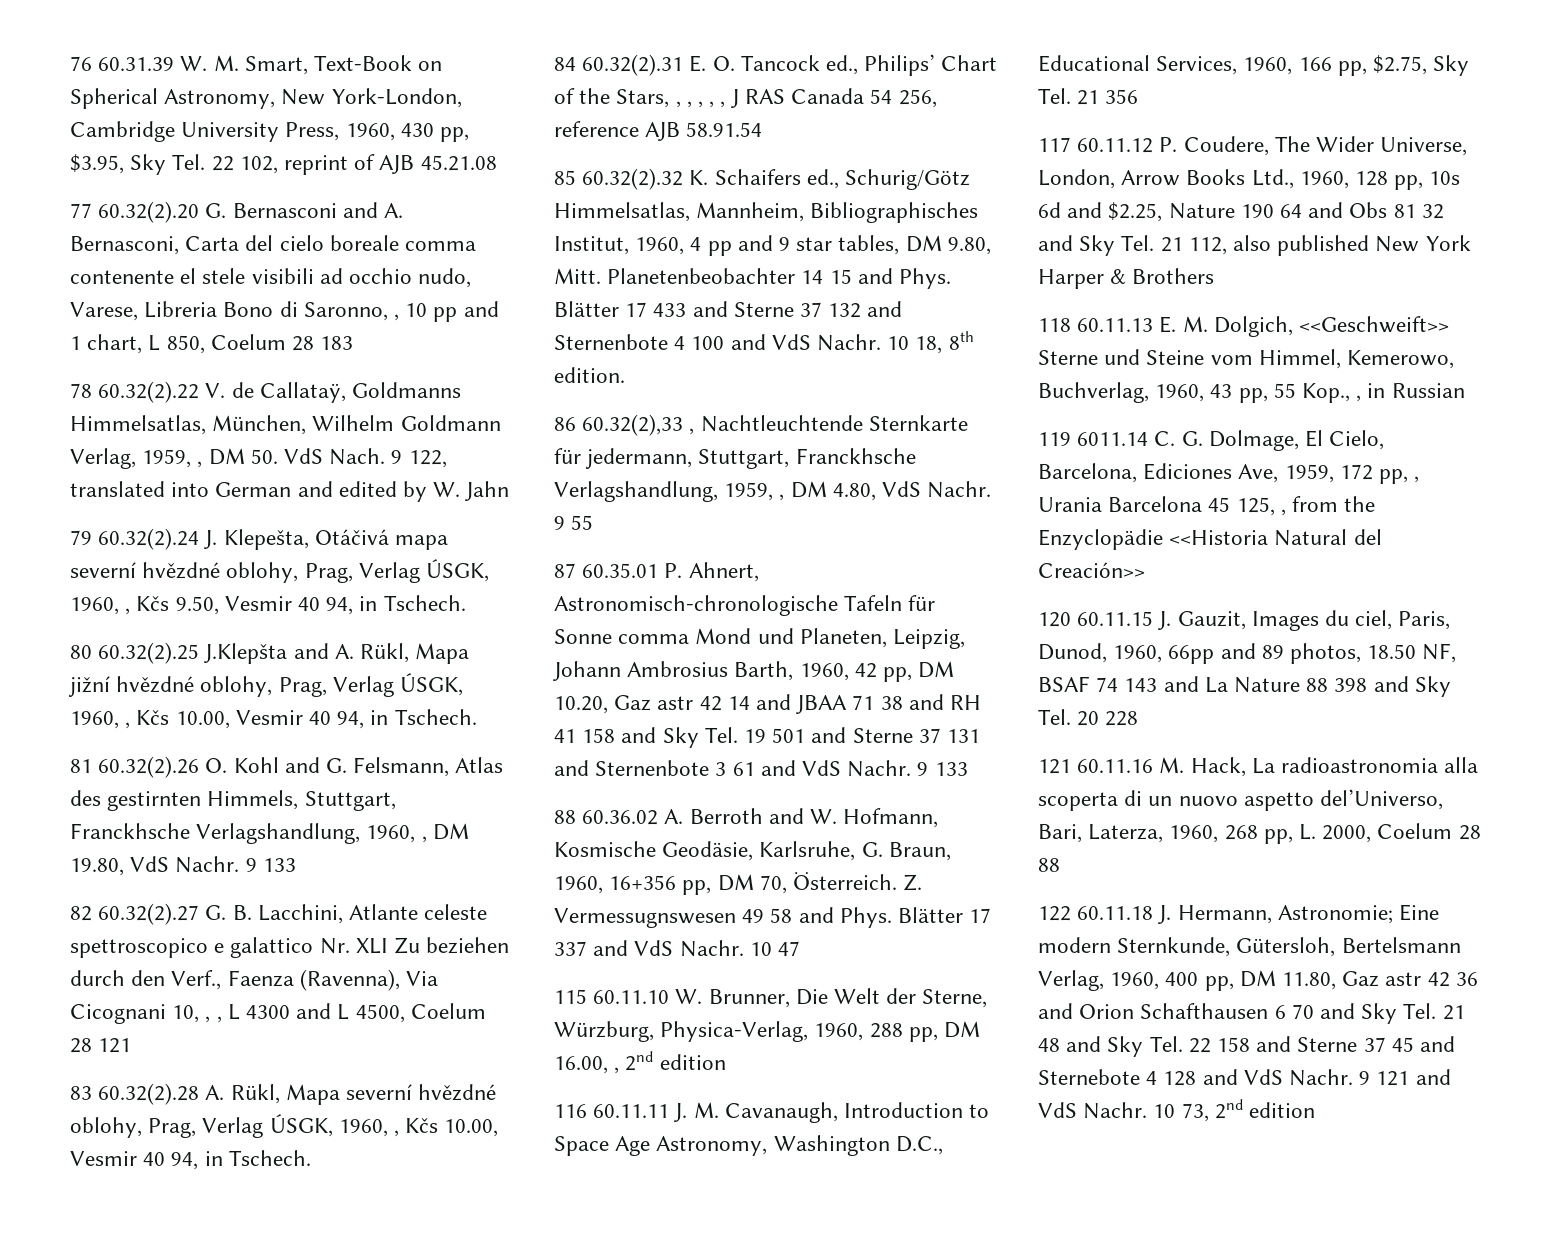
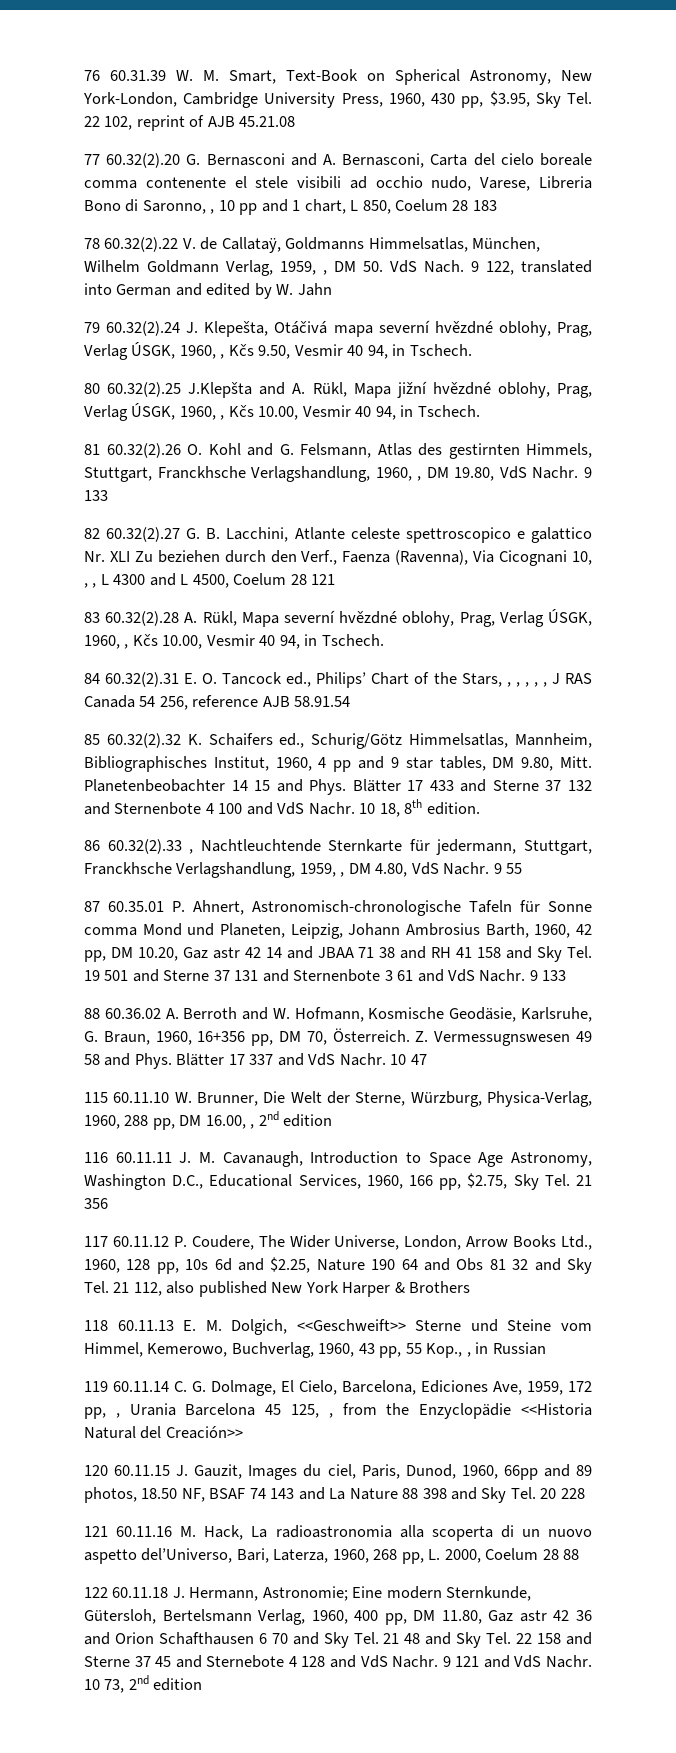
- 86 60.32(2),33 , Nachtleuchtende Sternkarte für jedermann, Stuttgart, Franckhsche Verlagshandlung, 1959, , DM 4.80, VdS Nachr.
+ 86 60.32(2).33 , Nachtleuchtende Sternkarte für jedermann, Stuttgart, Franckhsche Verlagshandlung, 1959, , DM 4.80, VdS Nachr.
- 119 6011.14 C. G. Dolmage, El Cielo, Barcelona, Ediciones Ave, 1959, 172 pp, , Urania Barcelona 45 125, , from the Enzyclopädie <<Historia Natural del Creación>>
+ 119 60.11.14 C. G. Dolmage, El Cielo, Barcelona, Ediciones Ave, 1959, 172 pp, , Urania Barcelona 45 125, , from the Enzyclopädie <<Historia Natural del Creación>>

